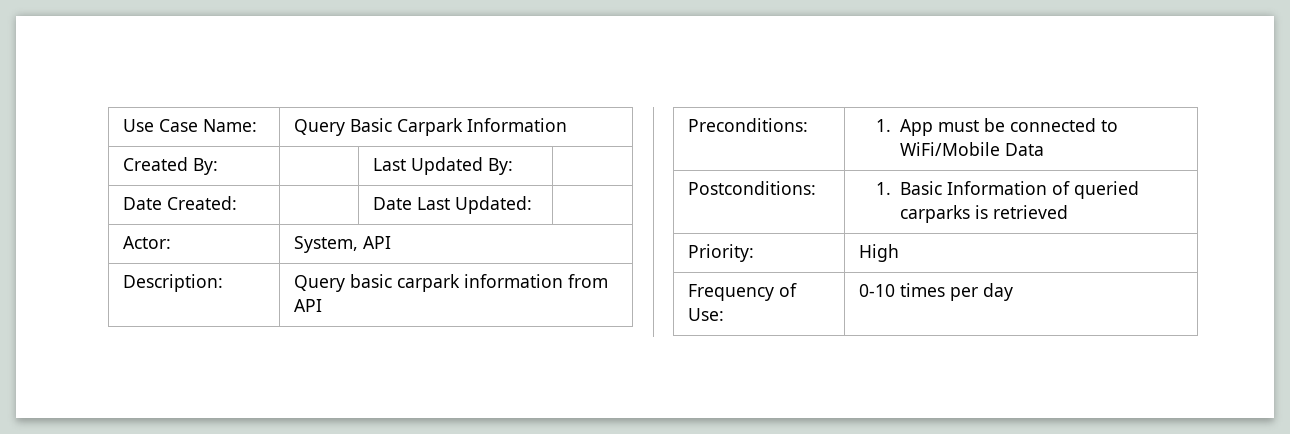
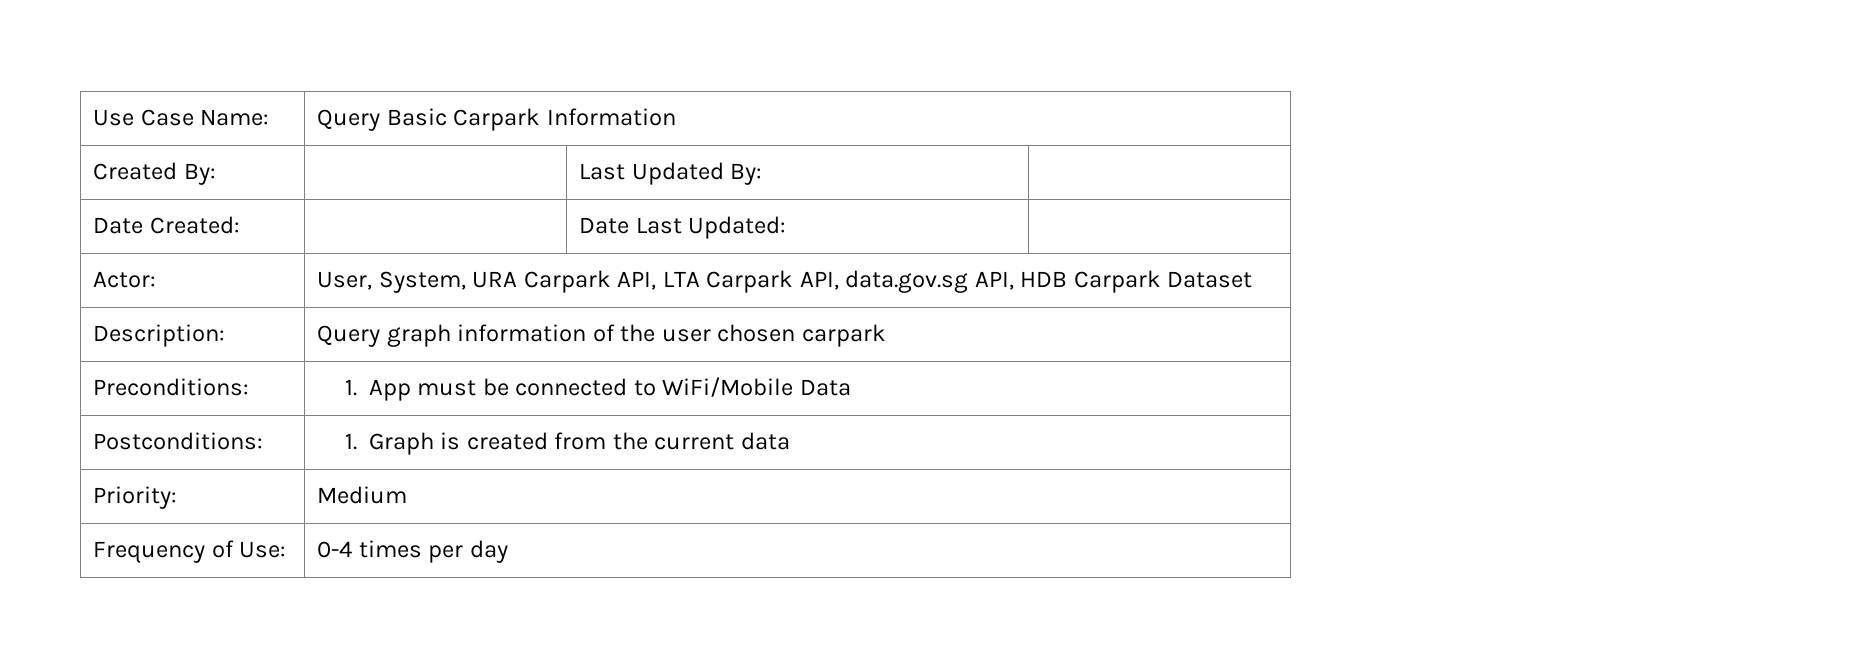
- Actor: | System, API
- Description: | Query basic carpark information from API
+ Actor: | User, System, URA Carpark API, LTA Carpark API, data.gov.sg API, HDB Carpark Dataset
+ Description: | Query graph information of the user chosen carpark
- Postconditions: | 1. Basic Information of queried carparks is retrieved
+ Postconditions: | 1. Graph is created from the current data
- Priority: | High
+ Priority: | Medium
- Frequency of Use: | 0-10 times per day
+ Frequency of Use: | 0-4 times per day

